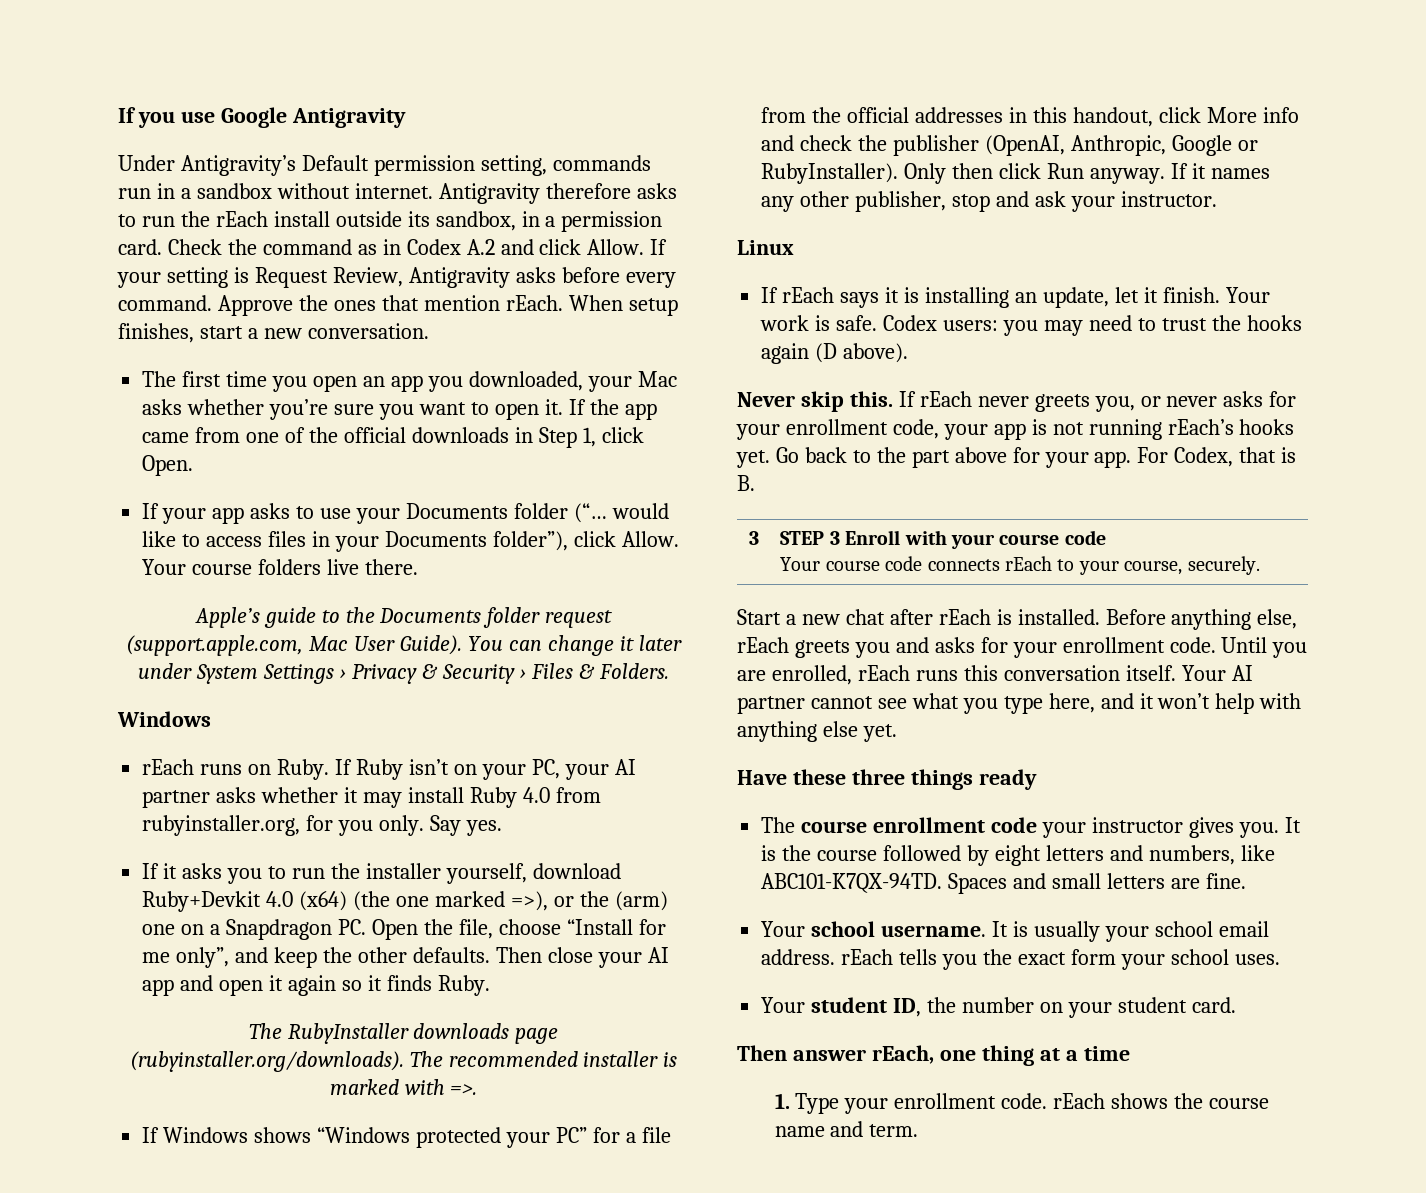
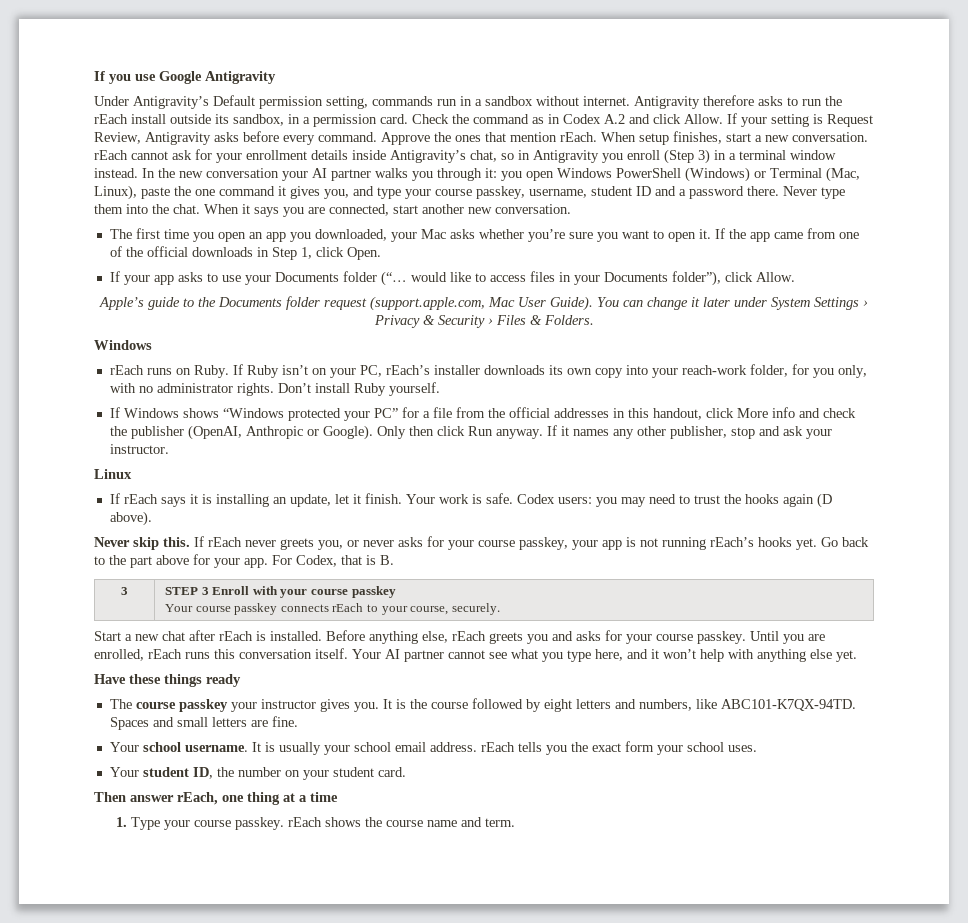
- When setup finishes, start a new conversation.
+ When setup finishes, start a new conversation. rEach cannot ask for your enrollment details inside Antigravity’s chat, so in Antigravity you enroll (Step 3) in a terminal window instead. In the new conversation your AI partner walks you through it: you open Windows PowerShell (Windows) or Terminal (Mac, Linux), paste the one command it gives you, and type your course passkey, username, student ID and a password there. Never type them into the chat. When it says you are connected, start another new conversation.
- Your course folders live there.
- If Ruby isn’t on your PC, your AI partner asks whether it may install Ruby 4.0 from rubyinstaller.org, for you only. Say yes.
- If it asks you to run the installer yourself, download Ruby+Devkit 4.0 (x64) (the one marked =>), or the (arm) one on a Snapdragon PC. Open the file, choose “Install for me only”, and keep the other defaults. Then close your AI app and open it again so it finds Ruby.
- The RubyInstaller downloads page (rubyinstaller.org/downloads). The recommended installer is marked with =>.
+ If Ruby isn’t on your PC, rEach’s installer downloads its own copy into your reach-work folder, for you only, with no administrator rights. Don’t install Ruby yourself.
- If Windows shows “Windows protected your PC” for a file from the official addresses in this handout, click More info and check the publisher (OpenAI, Anthropic, Google or RubyInstaller).
+ If Windows shows “Windows protected your PC” for a file from the official addresses in this handout, click More info and check the publisher (OpenAI, Anthropic or Google).
- If rEach never greets you, or never asks for your enrollment code, your app is not running rEach’s hooks yet.
+ If rEach never greets you, or never asks for your course passkey, your app is not running rEach’s hooks yet.
- 3 | STEP 3 Enroll with your course code
- Your course code connects rEach to your course, securely.
+ 3 | STEP 3 Enroll with your course passkey
+ Your course passkey connects rEach to your course, securely.
- Before anything else, rEach greets you and asks for your enrollment code.
+ Before anything else, rEach greets you and asks for your course passkey.
- Have these three things ready
+ Have these things ready
- The course enrollment code your instructor gives you.
+ The course passkey your instructor gives you.
- 1. Type your enrollment code. rEach shows the course name and term.
+ 1. Type your course passkey. rEach shows the course name and term.

